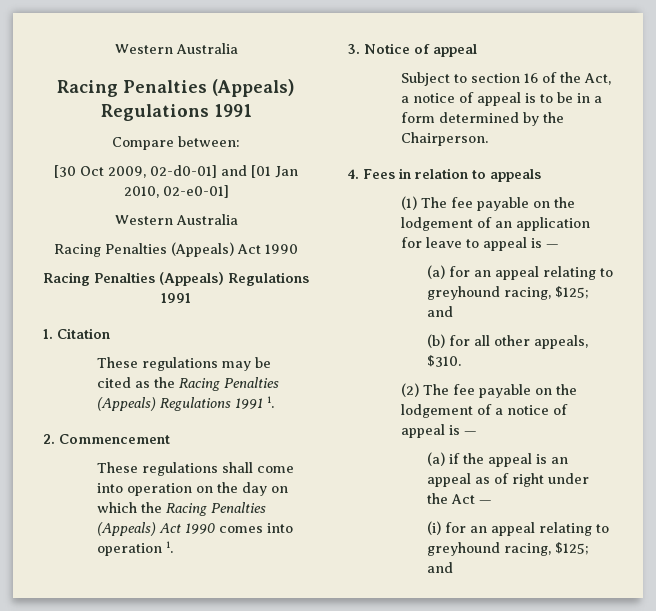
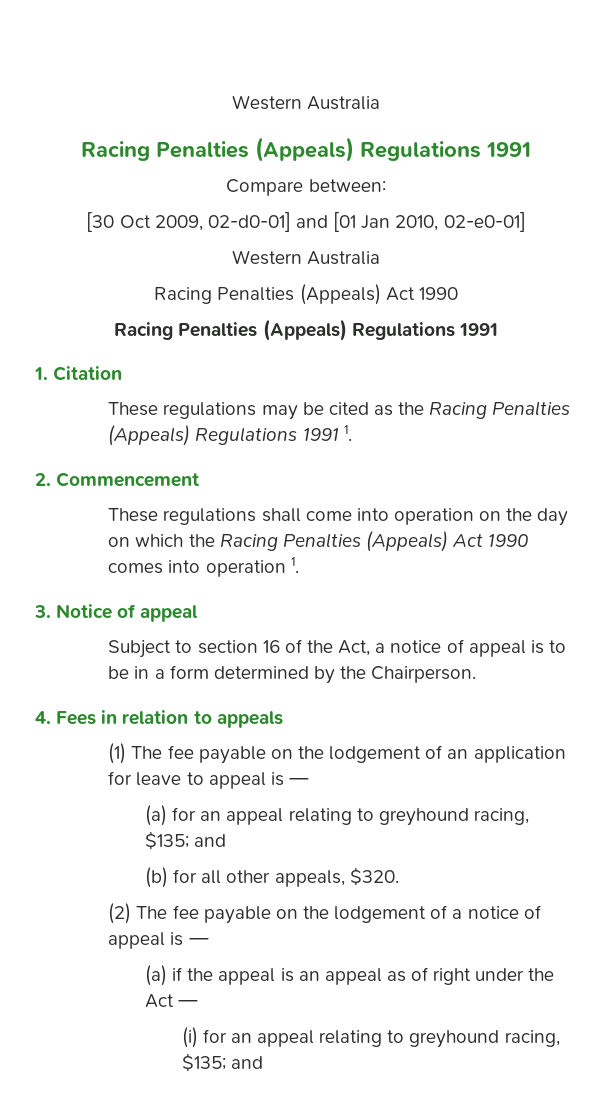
- (a) for an appeal relating to greyhound racing, $125; and
+ (a) for an appeal relating to greyhound racing, $135; and
- (b) for all other appeals, $310.
+ (b) for all other appeals, $320.
- (i) for an appeal relating to greyhound racing, $125; and
+ (i) for an appeal relating to greyhound racing, $135; and

